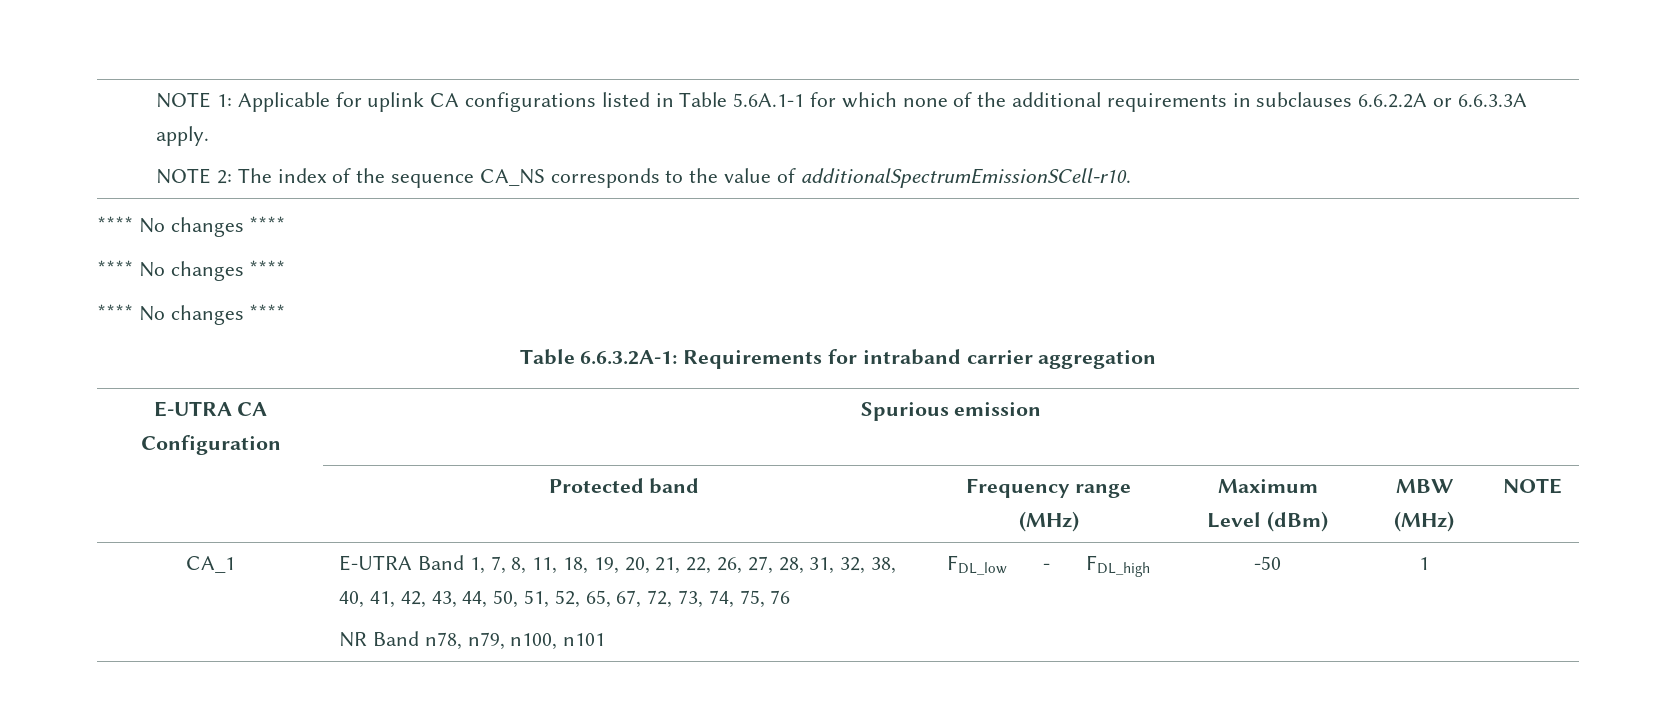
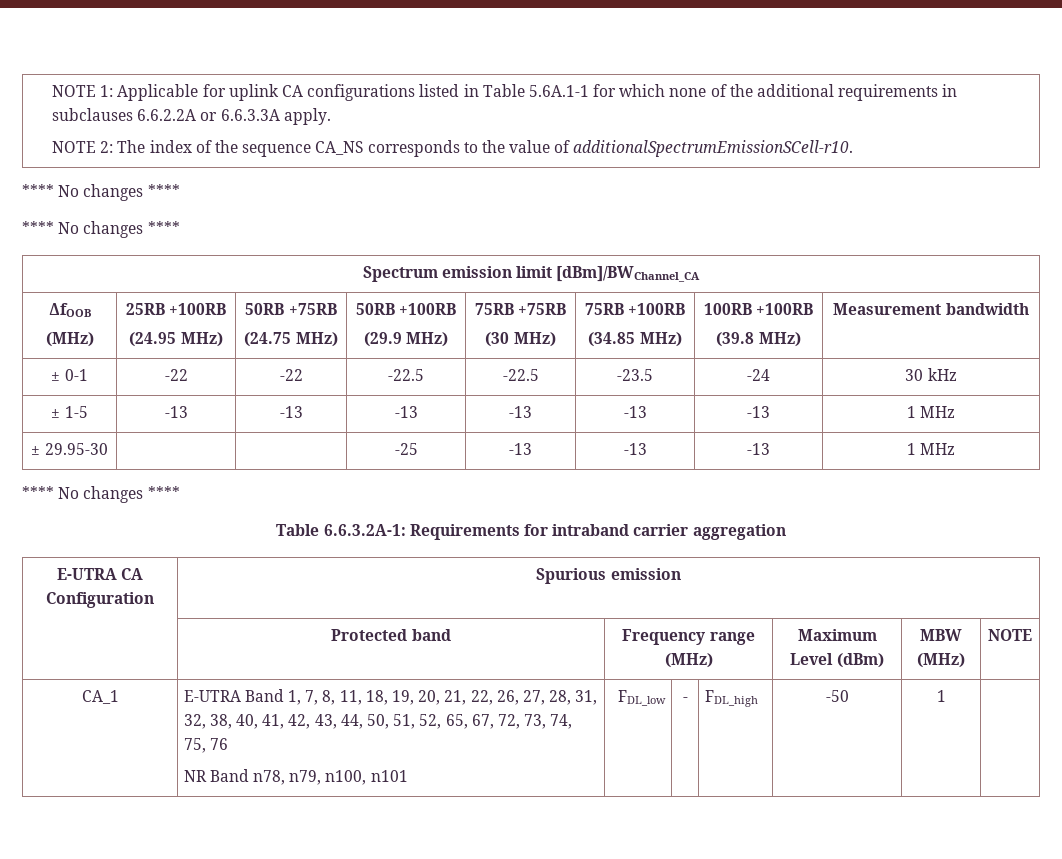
+ Spectrum emission limit [dBm]/BWChannel_CA
+ ΔfOOB
+ (MHz) | 25RB +100RB
+ (24.95 MHz) | 50RB +75RB
+ (24.75 MHz) | 50RB +100RB
+ (29.9 MHz) | 75RB +75RB
+ (30 MHz) | 75RB +100RB
+ (34.85 MHz) | 100RB +100RB
+ (39.8 MHz) | Measurement bandwidth
+ ± 0-1 | -22 | -22 | -22.5 | -22.5 | -23.5 | -24 | 30 kHz
+ ± 1-5 | -13 | -13 | -13 | -13 | -13 | -13 | 1 MHz
+ ± 29.95-30 | | | -25 | -13 | -13 | -13 | 1 MHz

